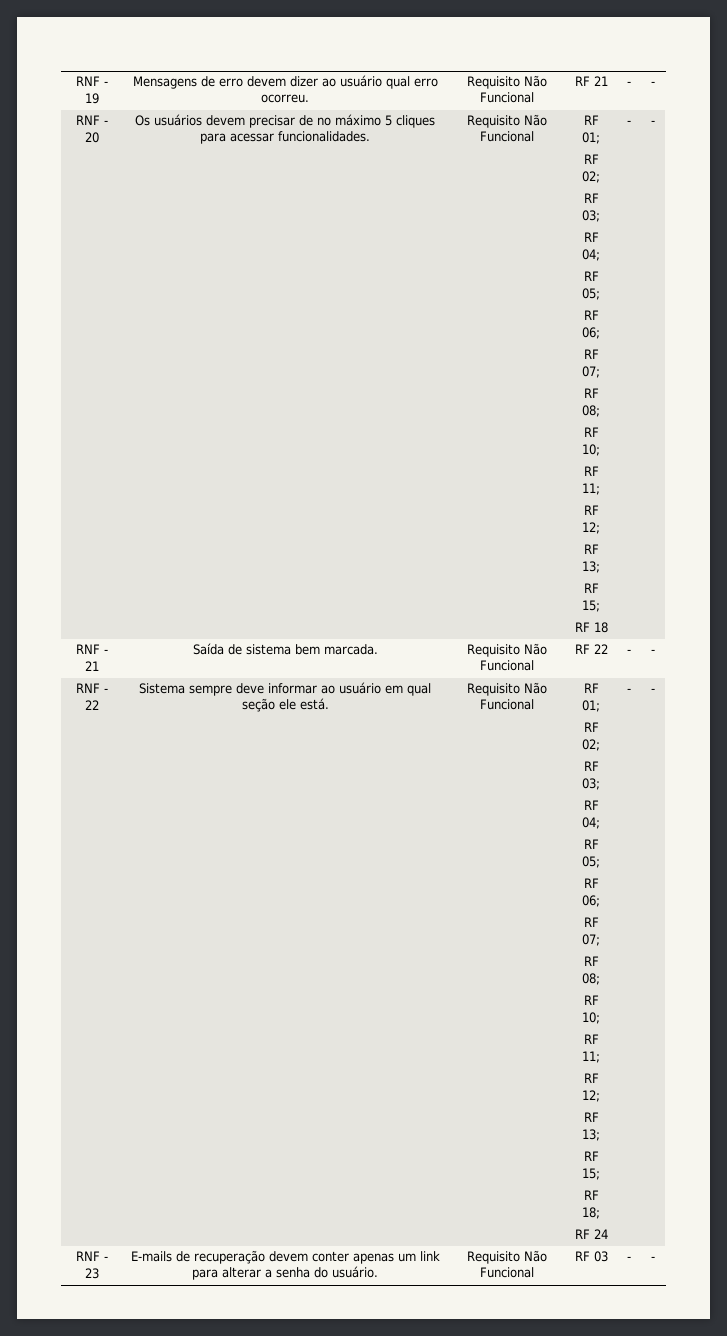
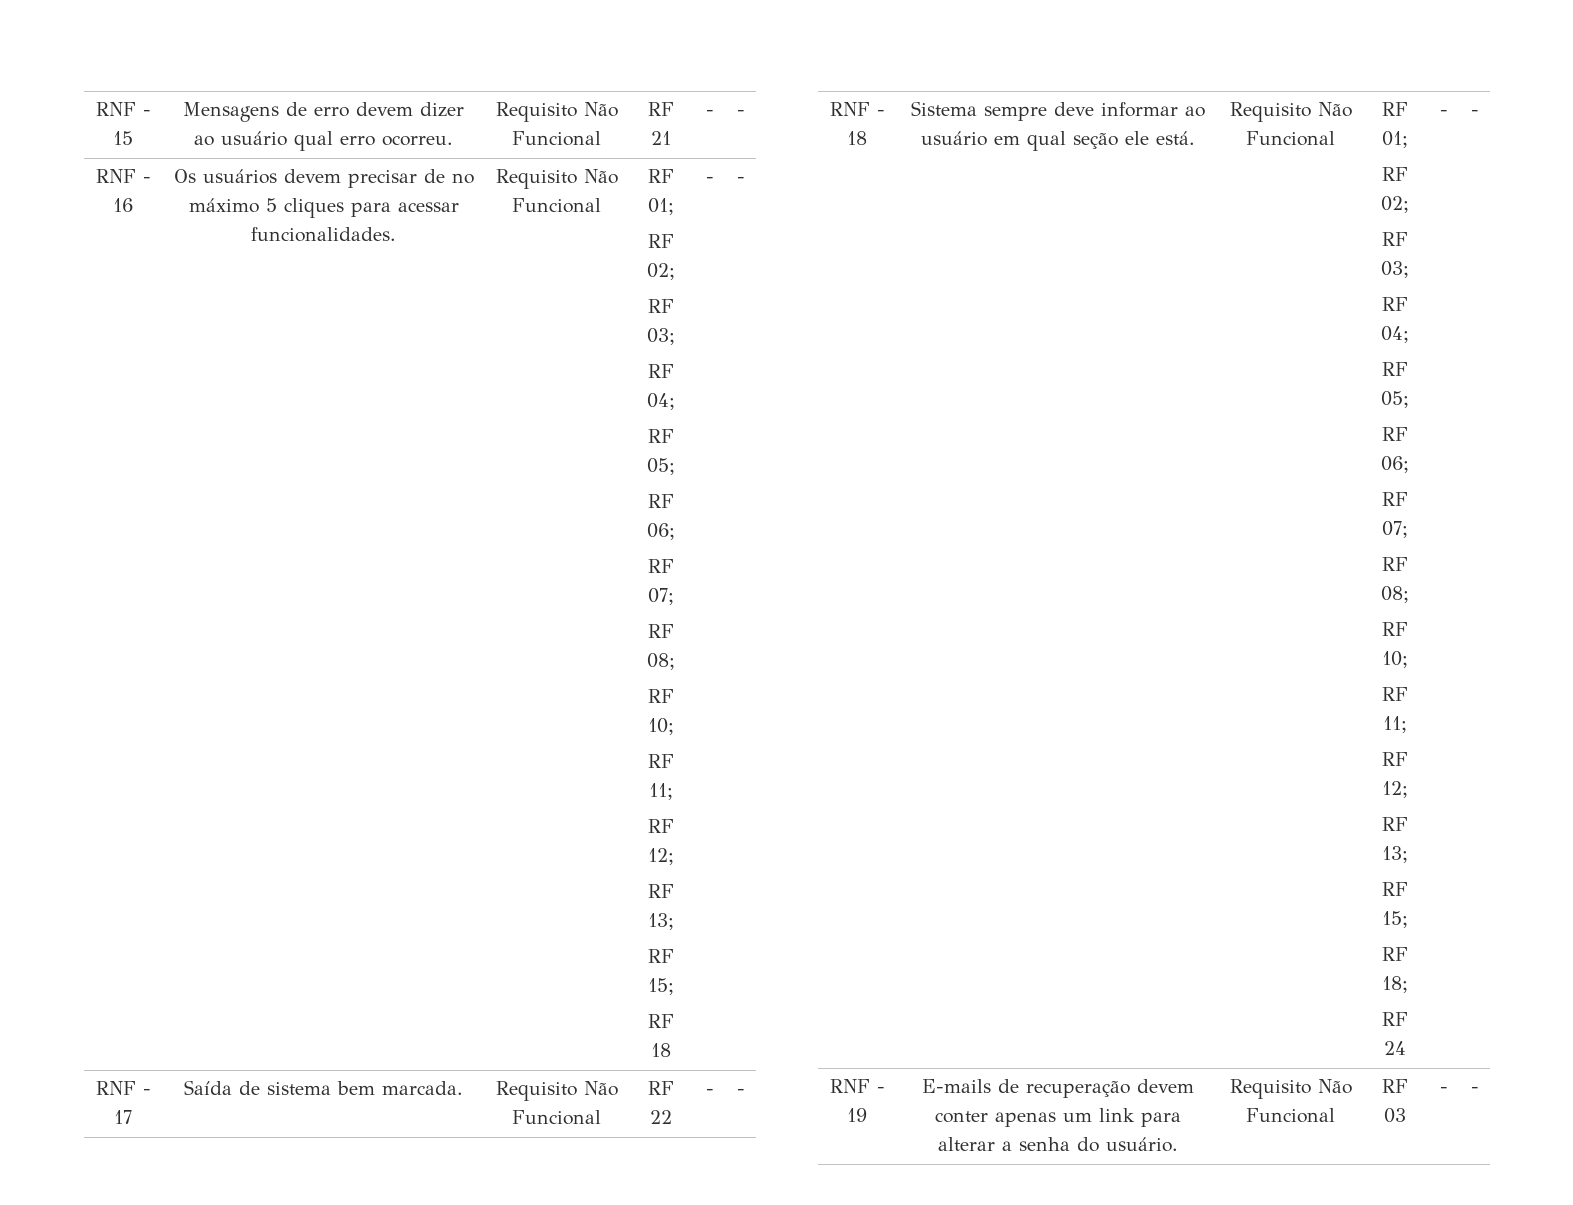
- RNF - 19 | Mensagens de erro devem dizer ao usuário qual erro ocorreu. | Requisito Não Funcional | RF 21 | - | -
+ RNF - 15 | Mensagens de erro devem dizer ao usuário qual erro ocorreu. | Requisito Não Funcional | RF 21 | - | -
- RNF - 20
+ RNF - 16
- RNF - 21 | Saída de sistema bem marcada. | Requisito Não Funcional | RF 22 | - | -
+ RNF - 17 | Saída de sistema bem marcada. | Requisito Não Funcional | RF 22 | - | -
- RNF - 22
+ RNF - 18
- RNF - 23 | E-mails de recuperação devem conter apenas um link para alterar a senha do usuário. | Requisito Não Funcional | RF 03 | - | -
+ RNF - 19 | E-mails de recuperação devem conter apenas um link para alterar a senha do usuário. | Requisito Não Funcional | RF 03 | - | -

